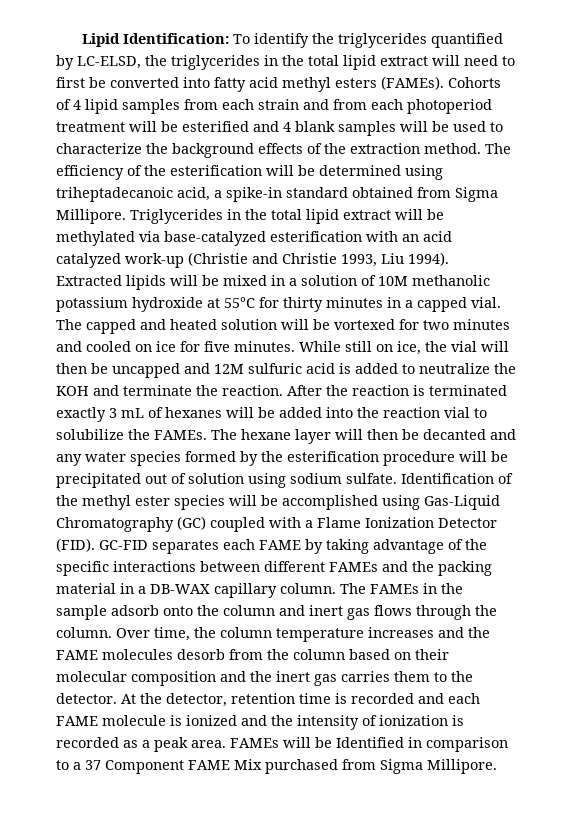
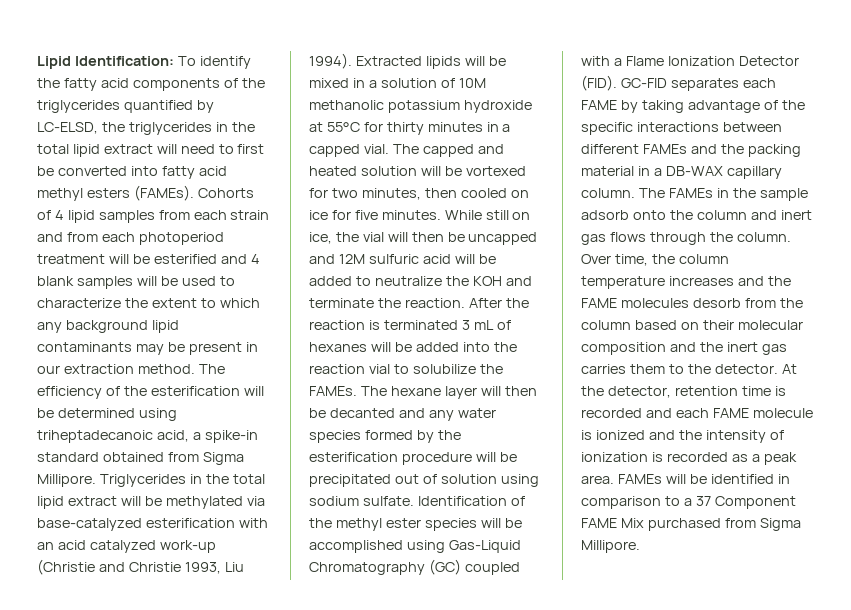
- Lipid Identification: To identify the triglycerides quantified by LC-ELSD, the triglycerides in the total lipid extract will need to first be converted into fatty acid methyl esters (FAMEs).
+ Lipid Identification: To identify the fatty acid components of the triglycerides quantified by LC-ELSD, the triglycerides in the total lipid extract will need to first be converted into fatty acid methyl esters (FAMEs).
- Cohorts of 4 lipid samples from each strain and from each photoperiod treatment will be esterified and 4 blank samples will be used to characterize the background effects of the extraction method.
+ Cohorts of 4 lipid samples from each strain and from each photoperiod treatment will be esterified and 4 blank samples will be used to characterize the extent to which any background lipid contaminants may be present in our extraction method.
- The capped and heated solution will be vortexed for two minutes and cooled on ice for five minutes.
+ The capped and heated solution will be vortexed for two minutes, then cooled on ice for five minutes.
- While still on ice, the vial will then be uncapped and 12M sulfuric acid is added to neutralize the KOH and terminate the reaction.
+ While still on ice, the vial will then be uncapped and 12M sulfuric acid will be added to neutralize the KOH and terminate the reaction.
- After the reaction is terminated exactly 3 mL of hexanes will be added into the reaction vial to solubilize the FAMEs.
+ After the reaction is terminated 3 mL of hexanes will be added into the reaction vial to solubilize the FAMEs.
- FAMEs will be Identified in comparison to a 37 Component FAME Mix purchased from Sigma Millipore.
+ FAMEs will be identified in comparison to a 37 Component FAME Mix purchased from Sigma Millipore.

